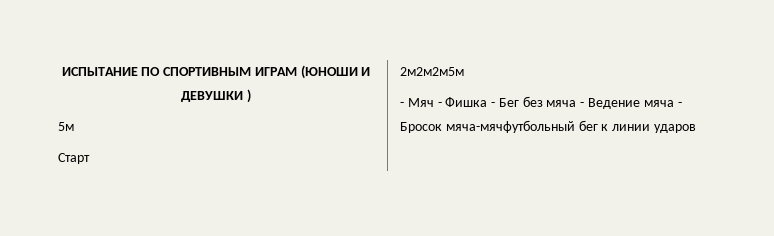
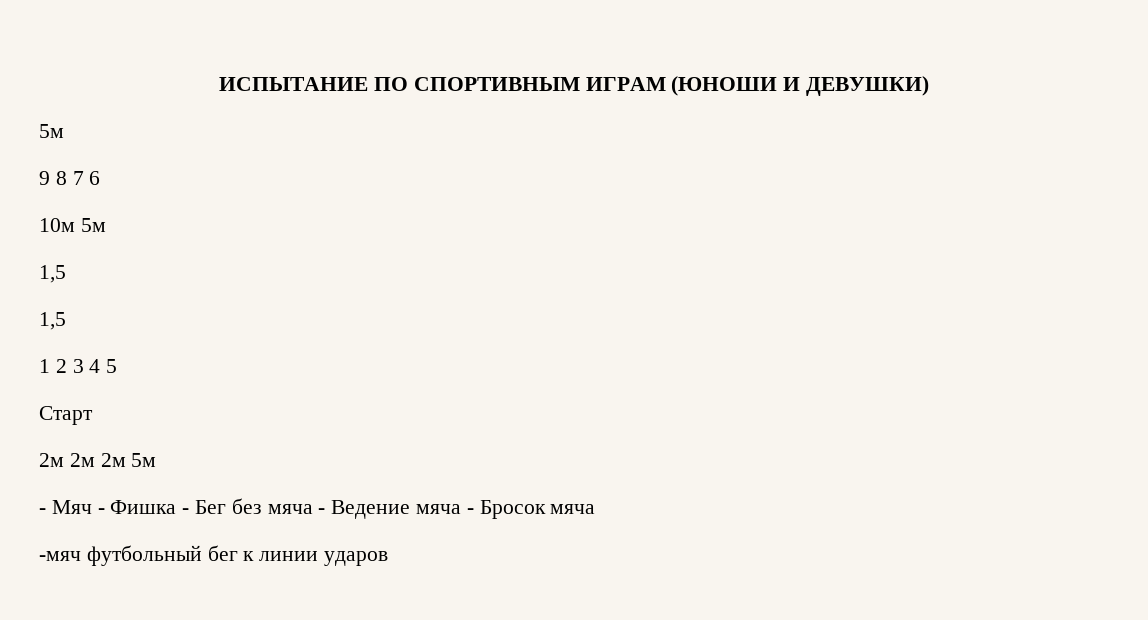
- ИСПЫТАНИЕ ПО СПОРТИВНЫМ ИГРАМ (ЮНОШИ И ДЕВУШКИ )
+ ИСПЫТАНИЕ ПО СПОРТИВНЫМ ИГРАМ (ЮНОШИ И ДЕВУШКИ)
  5м
+ 9 8 7 6
+ 10м 5м
+ 1,5
+ 1,5
+ 1 2 3 4 5
  Старт
- 2м2м2м5м
+ 2м 2м 2м 5м
- - Мяч - Фишка - Бег без мяча - Ведение мяча - Бросок мяча-мячфутбольный бег к линии ударов
+ - Мяч - Фишка - Бег без мяча - Ведение мяча - Бросок мяча
+ -мяч футбольный бег к линии ударов

